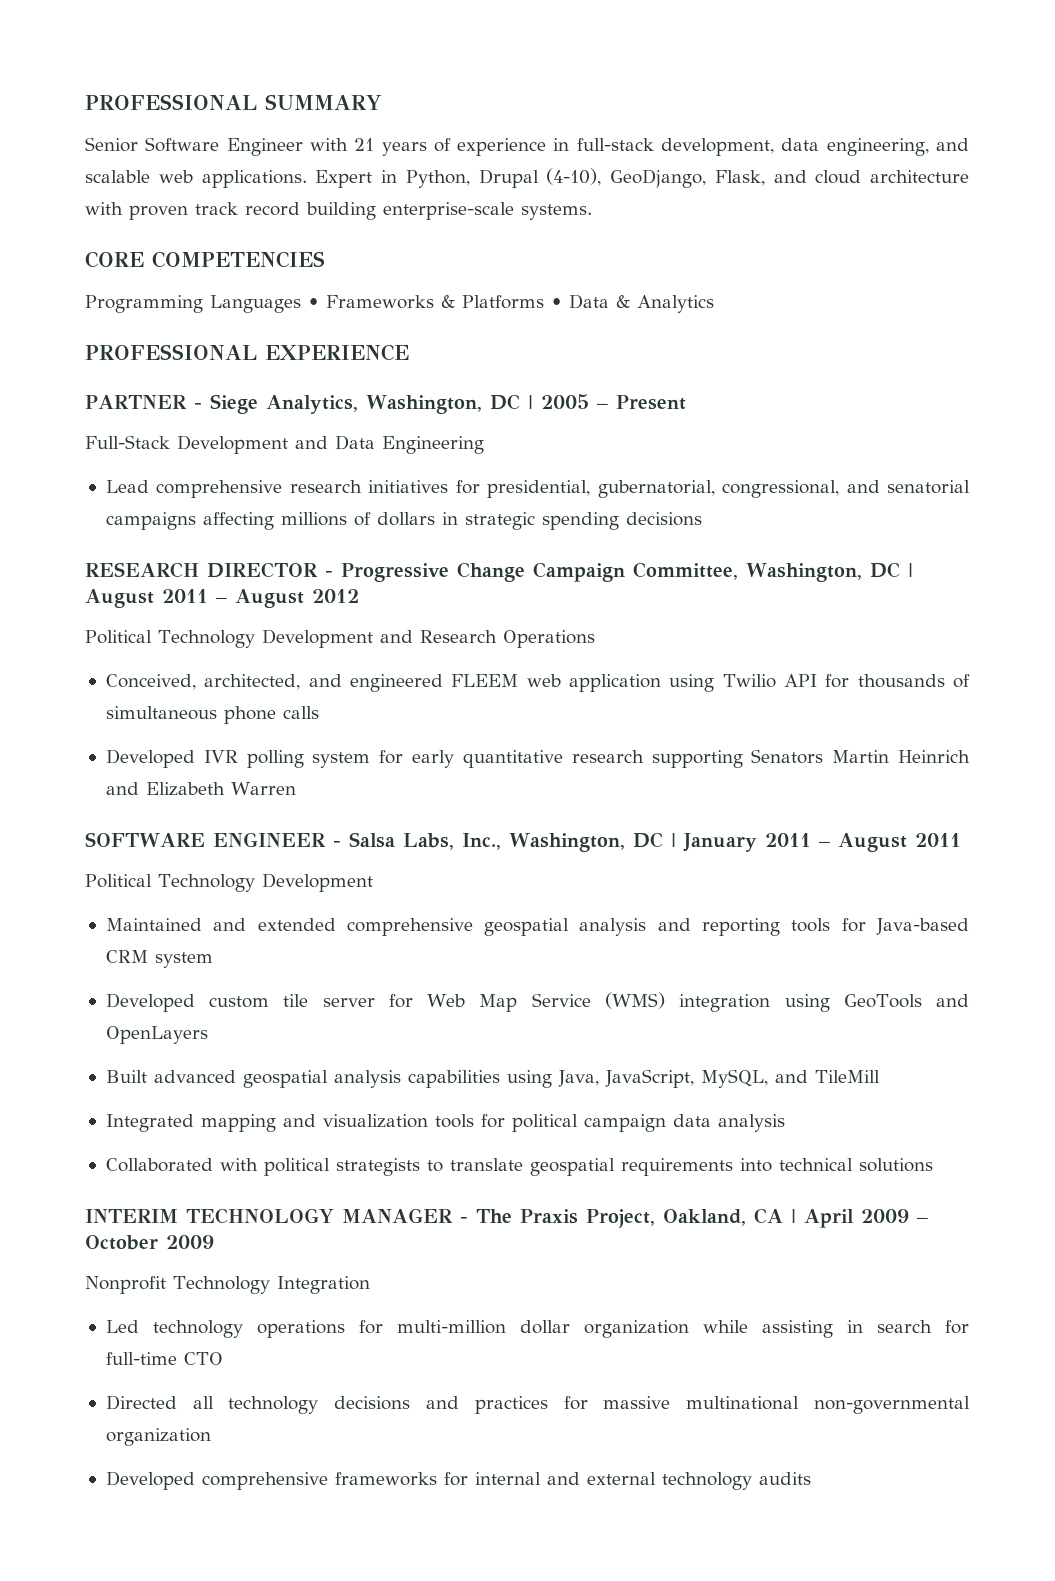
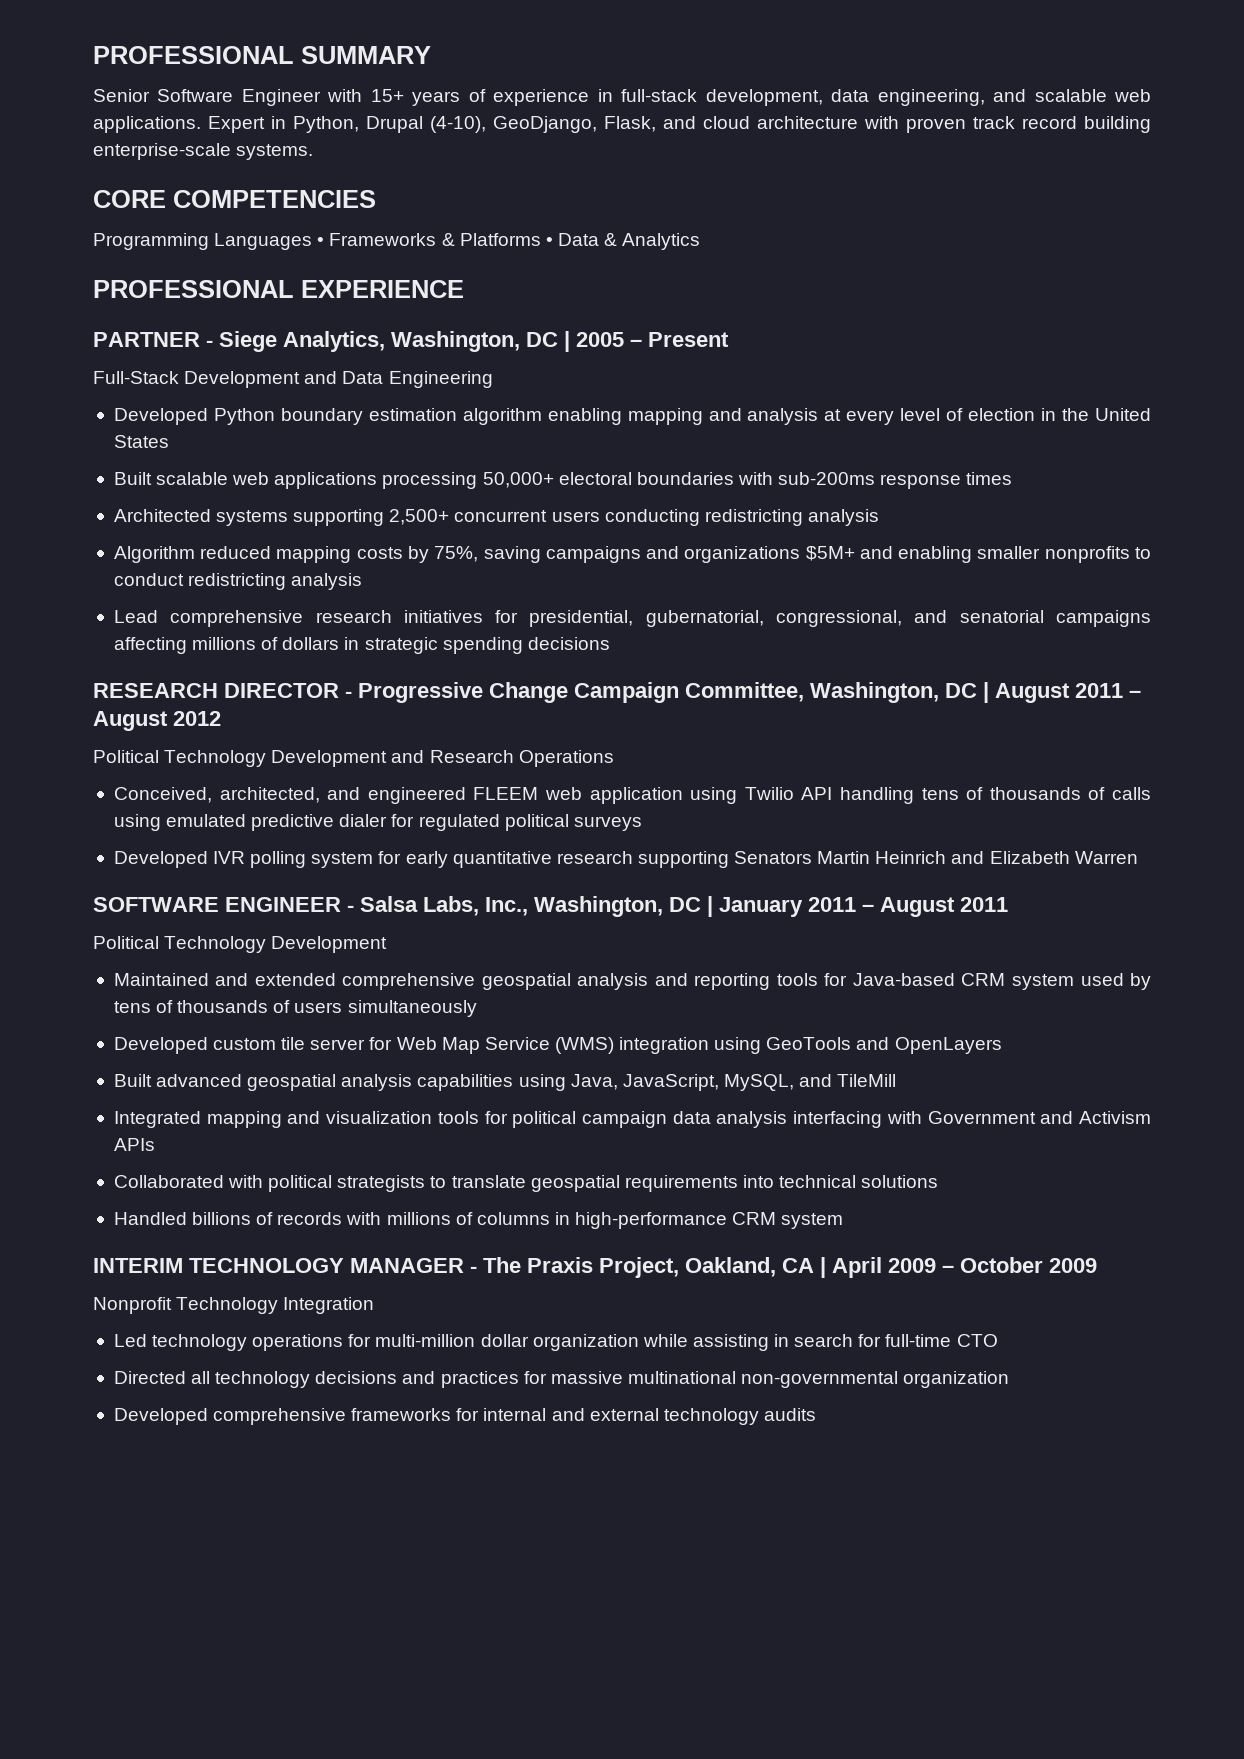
- Senior Software Engineer with 21 years of experience in full-stack development, data engineering, and scalable web applications.
+ Senior Software Engineer with 15+ years of experience in full-stack development, data engineering, and scalable web applications.
+ Developed Python boundary estimation algorithm enabling mapping and analysis at every level of election in the United States
+ Built scalable web applications processing 50,000+ electoral boundaries with sub-200ms response times
+ Architected systems supporting 2,500+ concurrent users conducting redistricting analysis
+ Algorithm reduced mapping costs by 75%, saving campaigns and organizations $5M+ and enabling smaller nonprofits to conduct redistricting analysis
- Conceived, architected, and engineered FLEEM web application using Twilio API for thousands of simultaneous phone calls
+ Conceived, architected, and engineered FLEEM web application using Twilio API handling tens of thousands of calls using emulated predictive dialer for regulated political surveys
- Maintained and extended comprehensive geospatial analysis and reporting tools for Java-based CRM system
+ Maintained and extended comprehensive geospatial analysis and reporting tools for Java-based CRM system used by tens of thousands of users simultaneously
- Integrated mapping and visualization tools for political campaign data analysis
+ Integrated mapping and visualization tools for political campaign data analysis interfacing with Government and Activism APIs
+ Handled billions of records with millions of columns in high-performance CRM system

